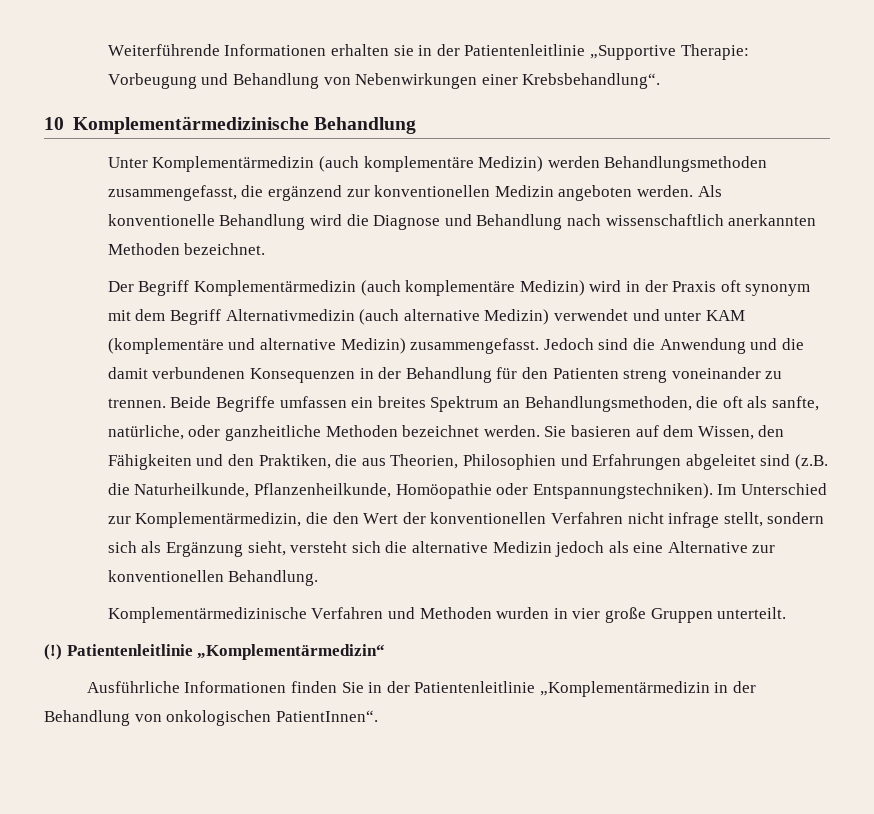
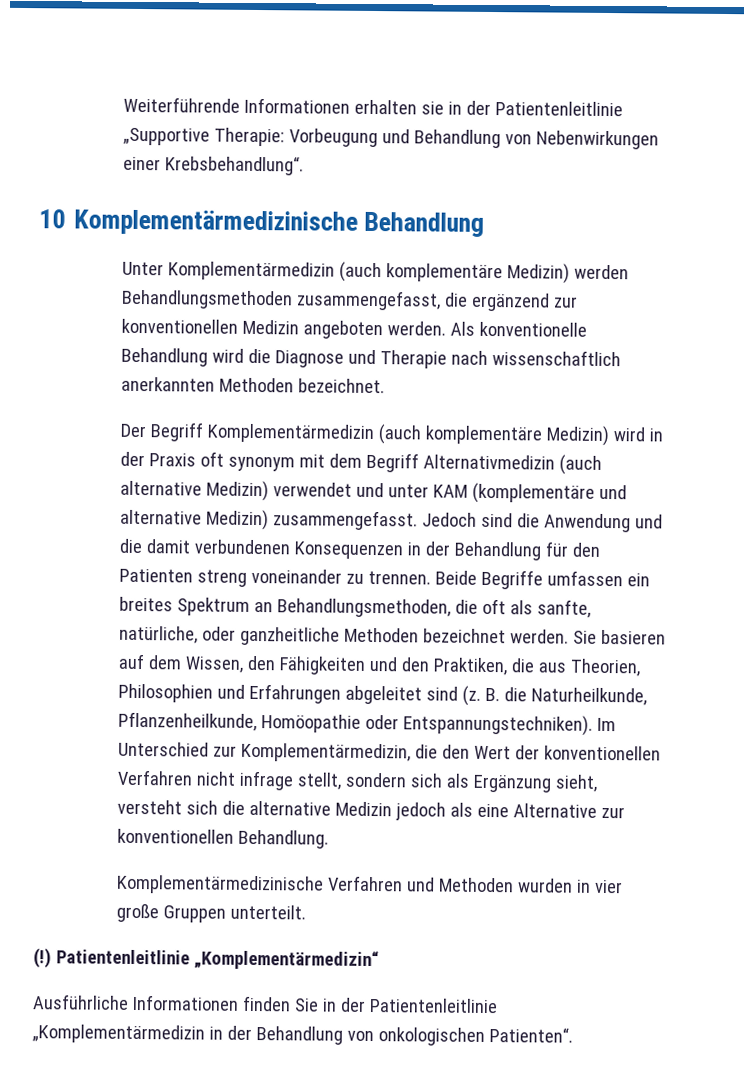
- Als konventionelle Behandlung wird die Diagnose und Behandlung nach wissenschaftlich anerkannten Methoden bezeichnet.
+ Als konventionelle Behandlung wird die Diagnose und Therapie nach wissenschaftlich anerkannten Methoden bezeichnet.
- Sie basieren auf dem Wissen, den Fähigkeiten und den Praktiken, die aus Theorien, Philosophien und Erfahrungen abgeleitet sind (z.B. die Naturheilkunde, Pflanzenheilkunde, Homöopathie oder Entspannungstechniken).
+ Sie basieren auf dem Wissen, den Fähigkeiten und den Praktiken, die aus Theorien, Philosophien und Erfahrungen abgeleitet sind (z. B. die Naturheilkunde, Pflanzenheilkunde, Homöopathie oder Entspannungstechniken).
- Ausführliche Informationen finden Sie in der Patientenleitlinie „Komplementärmedizin in der Behandlung von onkologischen PatientInnen“.
+ Ausführliche Informationen finden Sie in der Patientenleitlinie „Komplementärmedizin in der Behandlung von onkologischen Patienten“.

